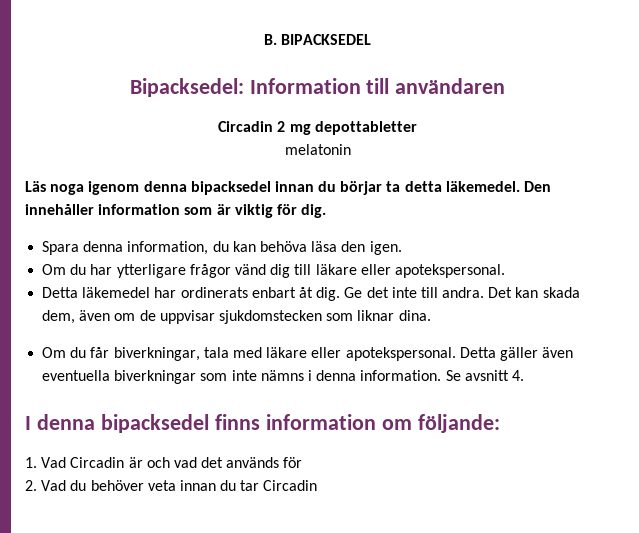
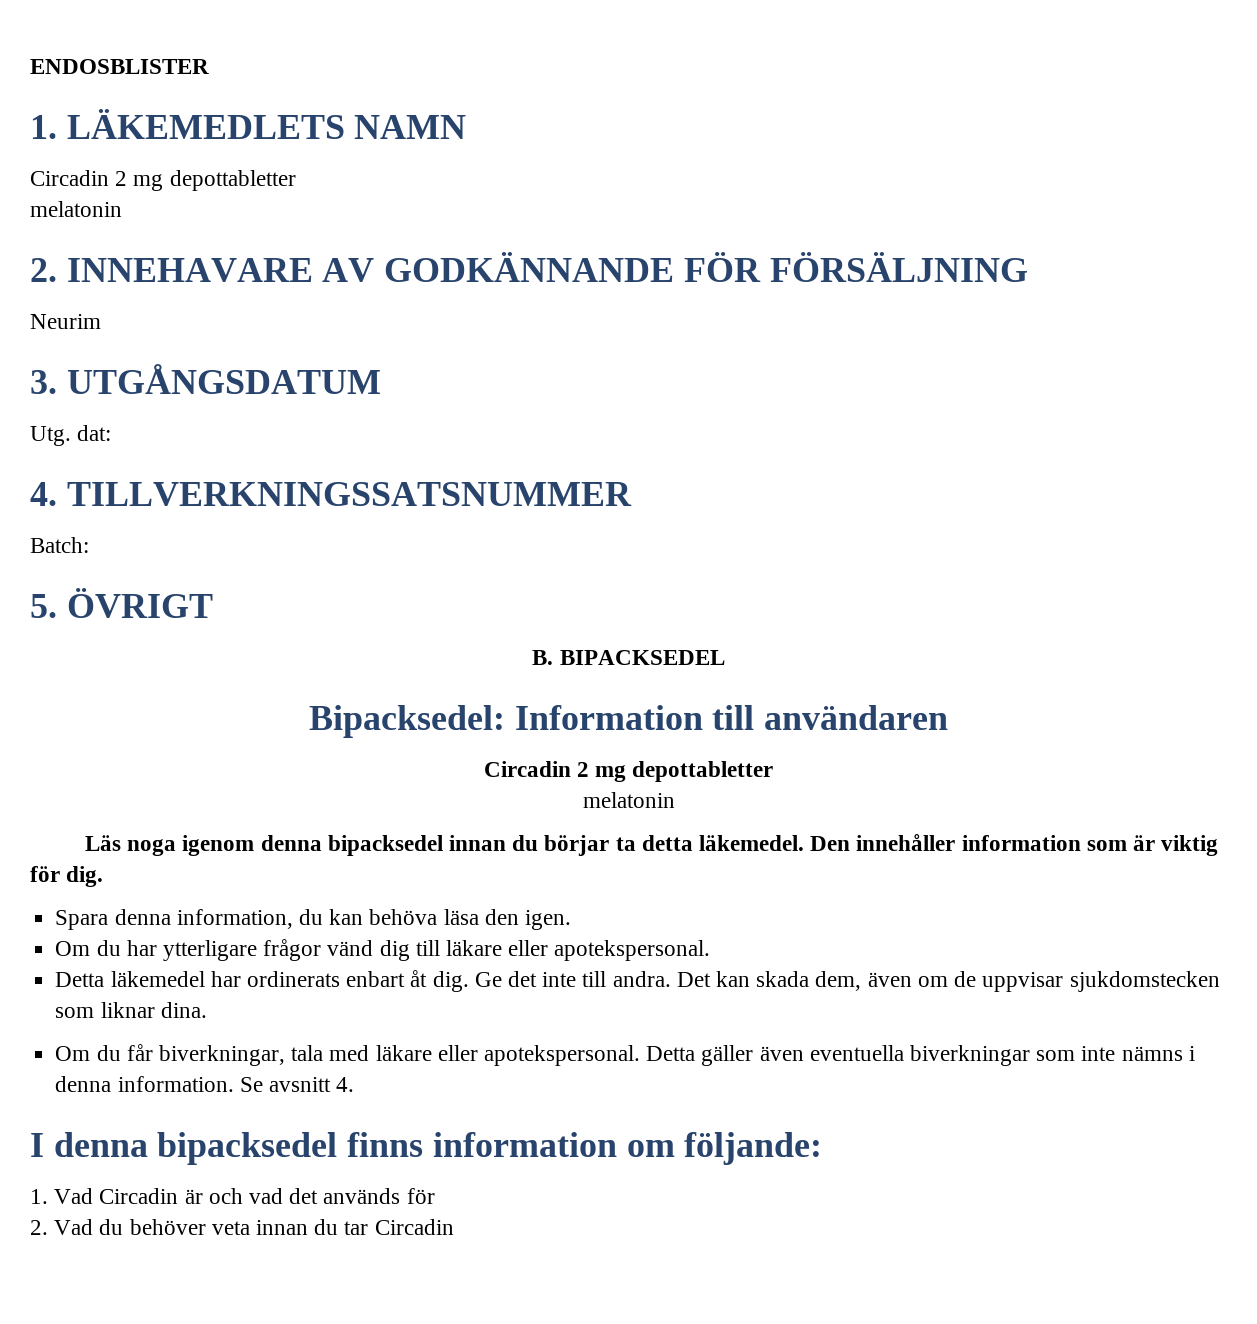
+ ENDOSBLISTER
+ 1. LÄKEMEDLETS NAMN
+ Circadin 2 mg depottabletter
+ melatonin
+ 2. INNEHAVARE AV GODKÄNNANDE FÖR FÖRSÄLJNING
+ Neurim
+ 3. UTGÅNGSDATUM
+ Utg. dat:
+ 4. TILLVERKNINGSSATSNUMMER
+ Batch:
+ 5. ÖVRIGT

